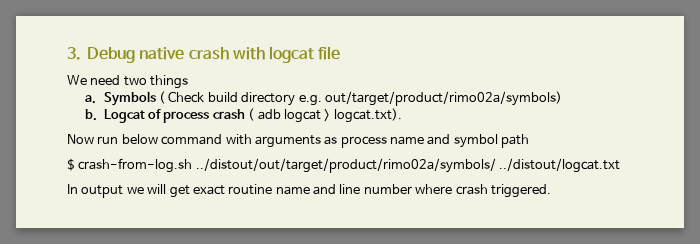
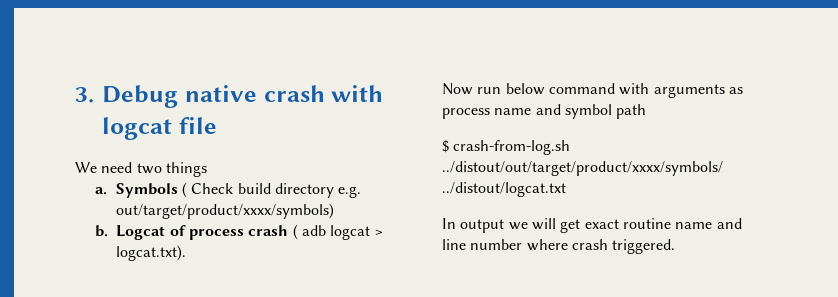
- Symbols ( Check build directory e.g. out/target/product/rimo02a/symbols)
+ Symbols ( Check build directory e.g. out/target/product/xxxx/symbols)
- $ crash-from-log.sh ../distout/out/target/product/rimo02a/symbols/ ../distout/logcat.txt
+ $ crash-from-log.sh ../distout/out/target/product/xxxx/symbols/ ../distout/logcat.txt

